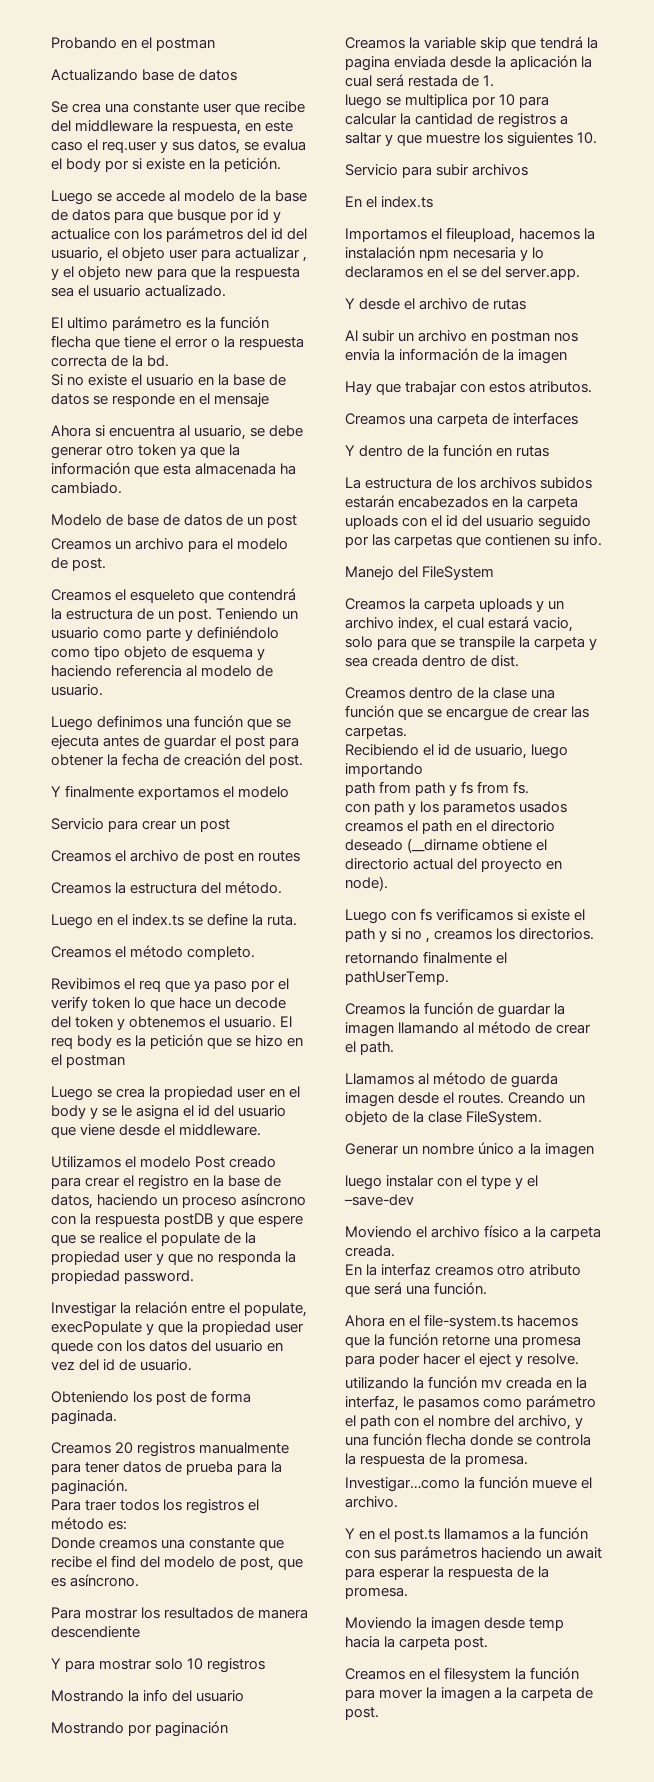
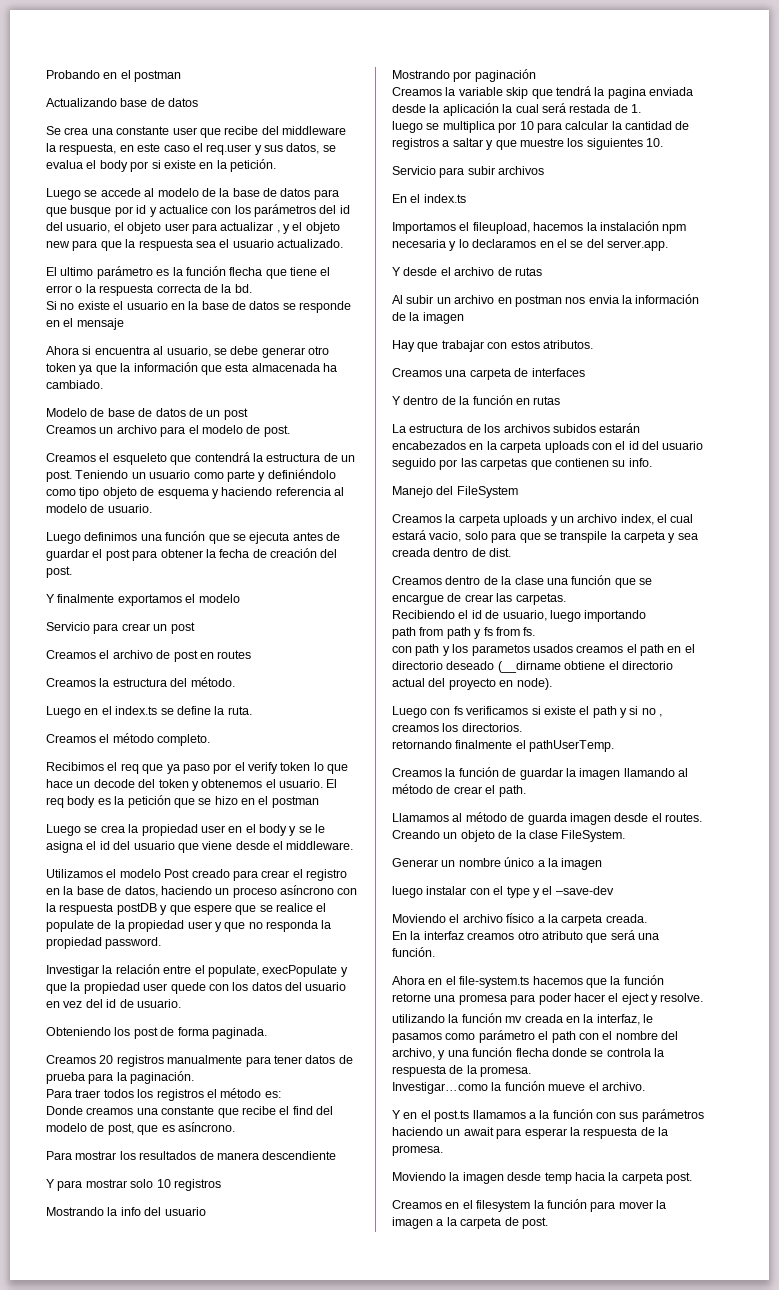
- Revibimos el req que ya paso por el verify token lo que hace un decode del token y obtenemos el usuario.
+ Recibimos el req que ya paso por el verify token lo que hace un decode del token y obtenemos el usuario.

